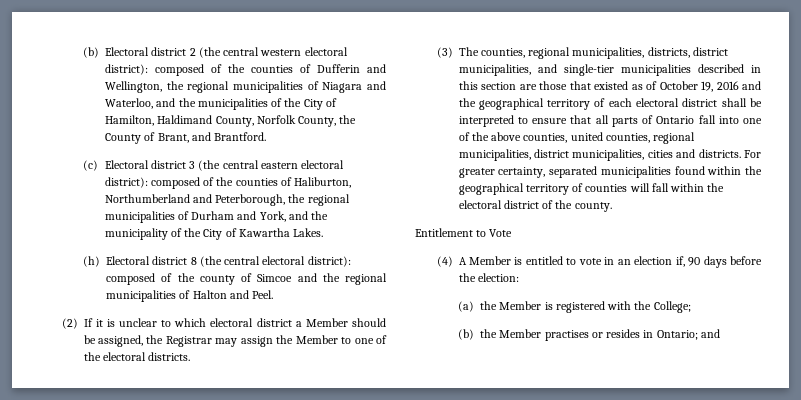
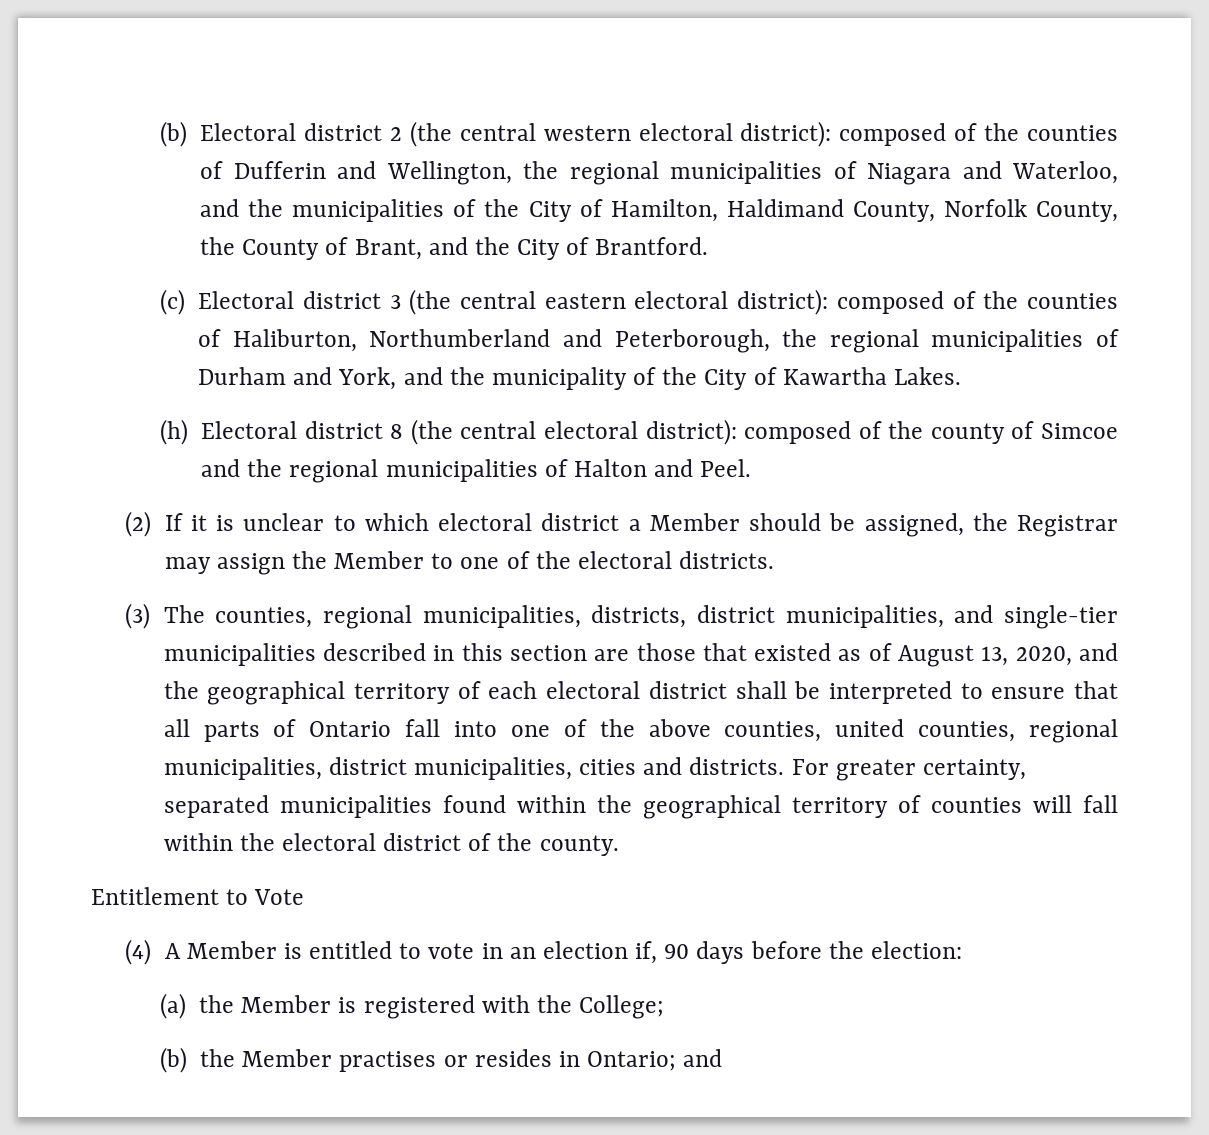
- (b) Electoral district 2 (the central western electoral district): composed of the counties of Dufferin and Wellington, the regional municipalities of Niagara and Waterloo, and the municipalities of the City of Hamilton, Haldimand County, Norfolk County, the County of Brant, and Brantford.
+ (b) Electoral district 2 (the central western electoral district): composed of the counties of Dufferin and Wellington, the regional municipalities of Niagara and Waterloo, and the municipalities of the City of Hamilton, Haldimand County, Norfolk County, the County of Brant, and the City of Brantford.
- (3) The counties, regional municipalities, districts, district municipalities, and single-tier municipalities described in this section are those that existed as of October 19, 2016 and the geographical territory of each electoral district shall be interpreted to ensure that all parts of Ontario fall into one of the above counties, united counties, regional municipalities, district municipalities, cities and districts.
+ (3) The counties, regional municipalities, districts, district municipalities, and single-tier municipalities described in this section are those that existed as of August 13, 2020, and the geographical territory of each electoral district shall be interpreted to ensure that all parts of Ontario fall into one of the above counties, united counties, regional municipalities, district municipalities, cities and districts.

